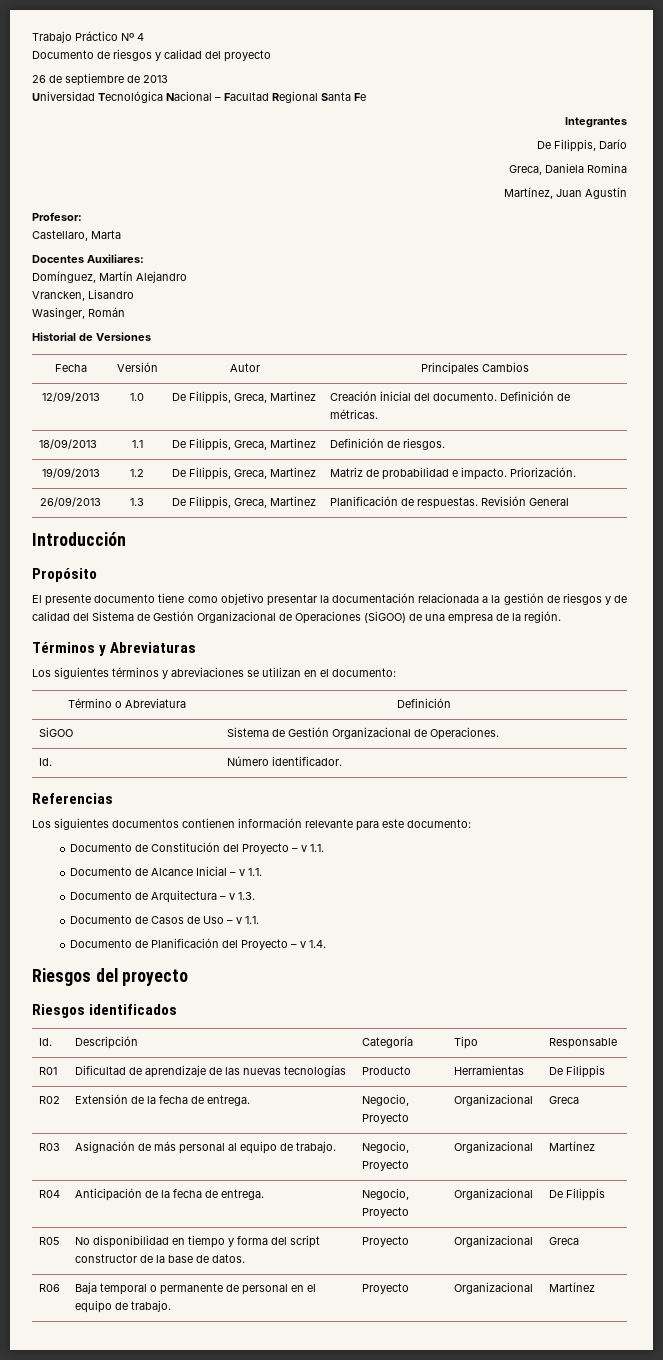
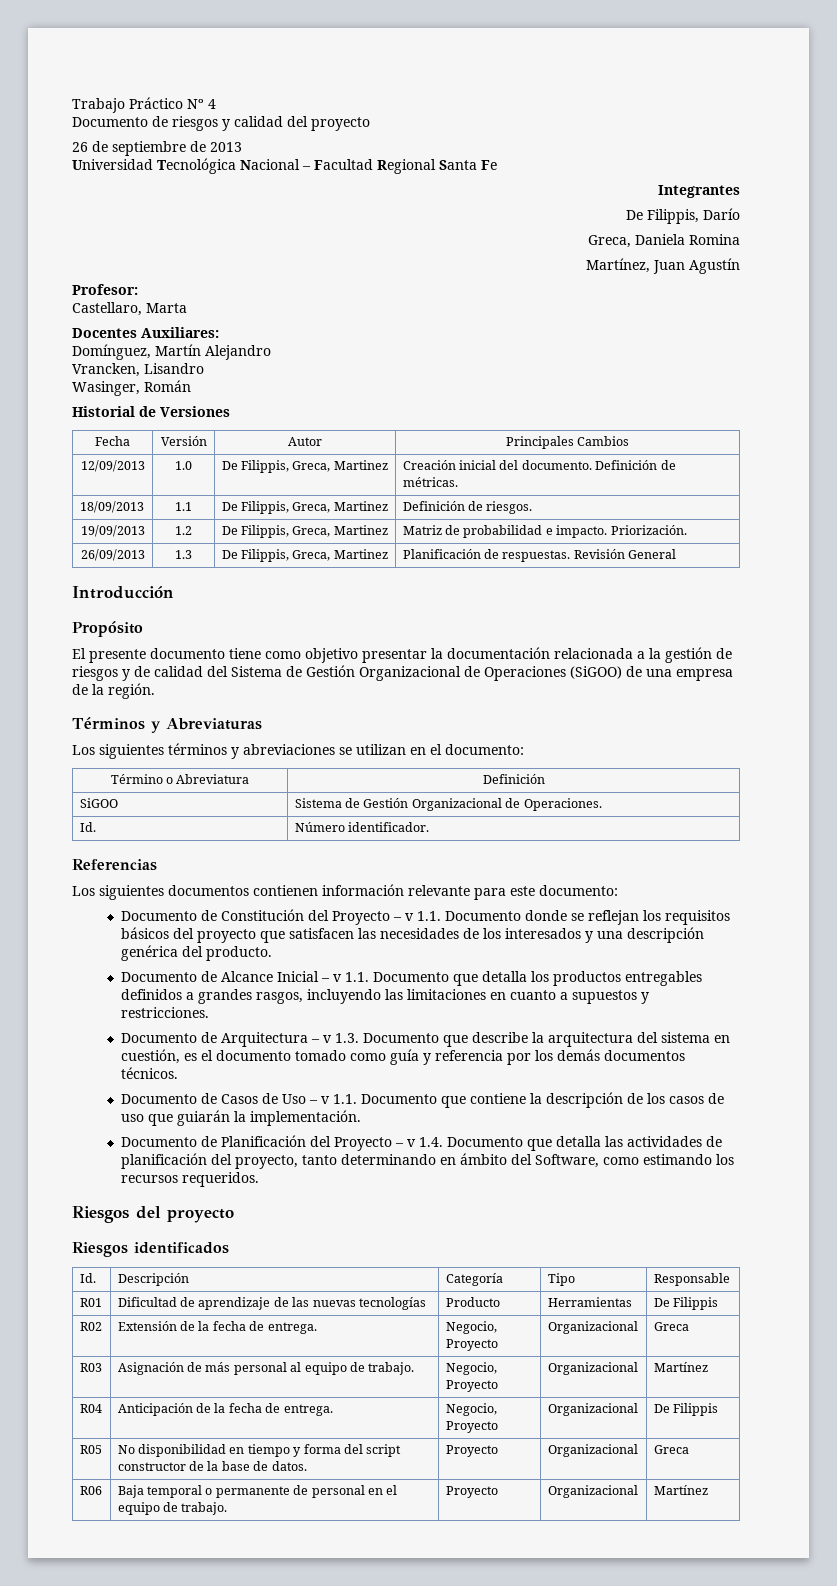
- Documento de Constitución del Proyecto – v 1.1.
+ Documento de Constitución del Proyecto – v 1.1. Documento donde se reflejan los requisitos básicos del proyecto que satisfacen las necesidades de los interesados y una descripción genérica del producto.
- Documento de Alcance Inicial – v 1.1.
+ Documento de Alcance Inicial – v 1.1. Documento que detalla los productos entregables definidos a grandes rasgos, incluyendo las limitaciones en cuanto a supuestos y restricciones.
- Documento de Arquitectura – v 1.3.
+ Documento de Arquitectura – v 1.3. Documento que describe la arquitectura del sistema en cuestión, es el documento tomado como guía y referencia por los demás documentos técnicos.
- Documento de Casos de Uso – v 1.1.
+ Documento de Casos de Uso – v 1.1. Documento que contiene la descripción de los casos de uso que guiarán la implementación.
- Documento de Planificación del Proyecto – v 1.4.
+ Documento de Planificación del Proyecto – v 1.4. Documento que detalla las actividades de planificación del proyecto, tanto determinando en ámbito del Software, como estimando los recursos requeridos.

